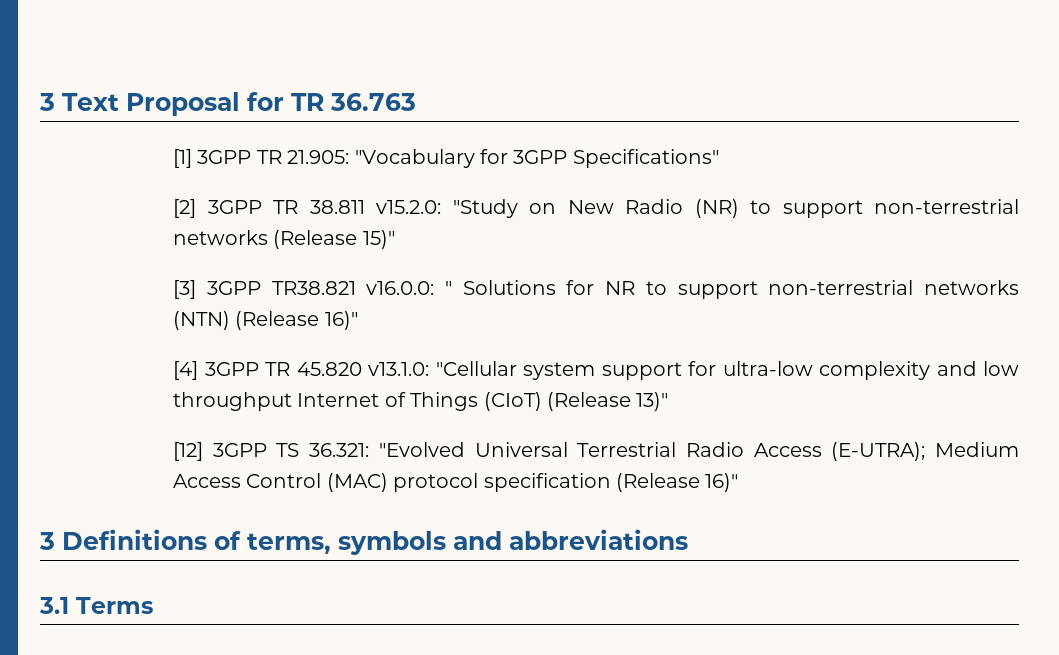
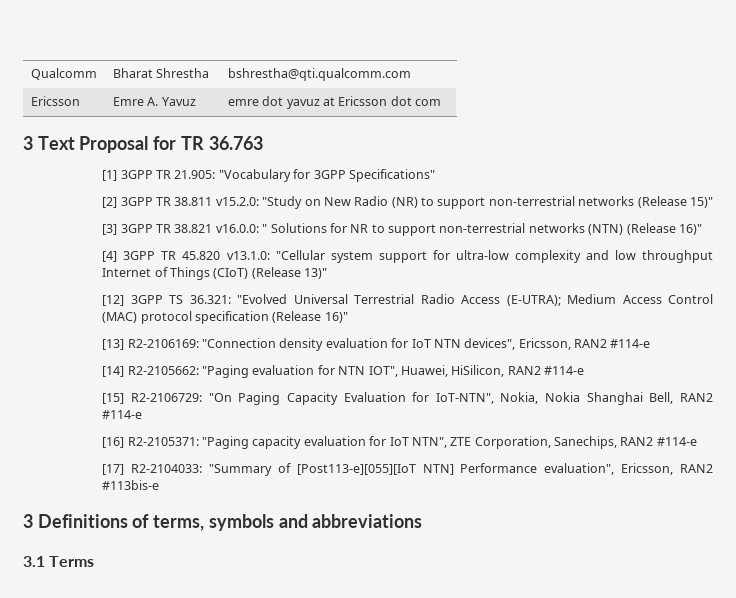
+ Qualcomm | Bharat Shrestha | bshrestha@qti.qualcomm.com
+ Ericsson | Emre A. Yavuz | emre dot yavuz at Ericsson dot com
- [3] 3GPP TR38.821 v16.0.0: " Solutions for NR to support non-terrestrial networks (NTN) (Release 16)"
+ [3] 3GPP TR 38.821 v16.0.0: " Solutions for NR to support non-terrestrial networks (NTN) (Release 16)"
+ [13] R2-2106169: "Connection density evaluation for IoT NTN devices", Ericsson, RAN2 #114-e
+ [14] R2-2105662: "Paging evaluation for NTN IOT", Huawei, HiSilicon, RAN2 #114-e
+ [15] R2-2106729: "On Paging Capacity Evaluation for IoT-NTN", Nokia, Nokia Shanghai Bell, RAN2 #114-e
+ [16] R2-2105371: "Paging capacity evaluation for IoT NTN", ZTE Corporation, Sanechips, RAN2 #114-e
+ [17] R2-2104033: "Summary of [Post113-e][055][IoT NTN] Performance evaluation", Ericsson, RAN2 #113bis-e

